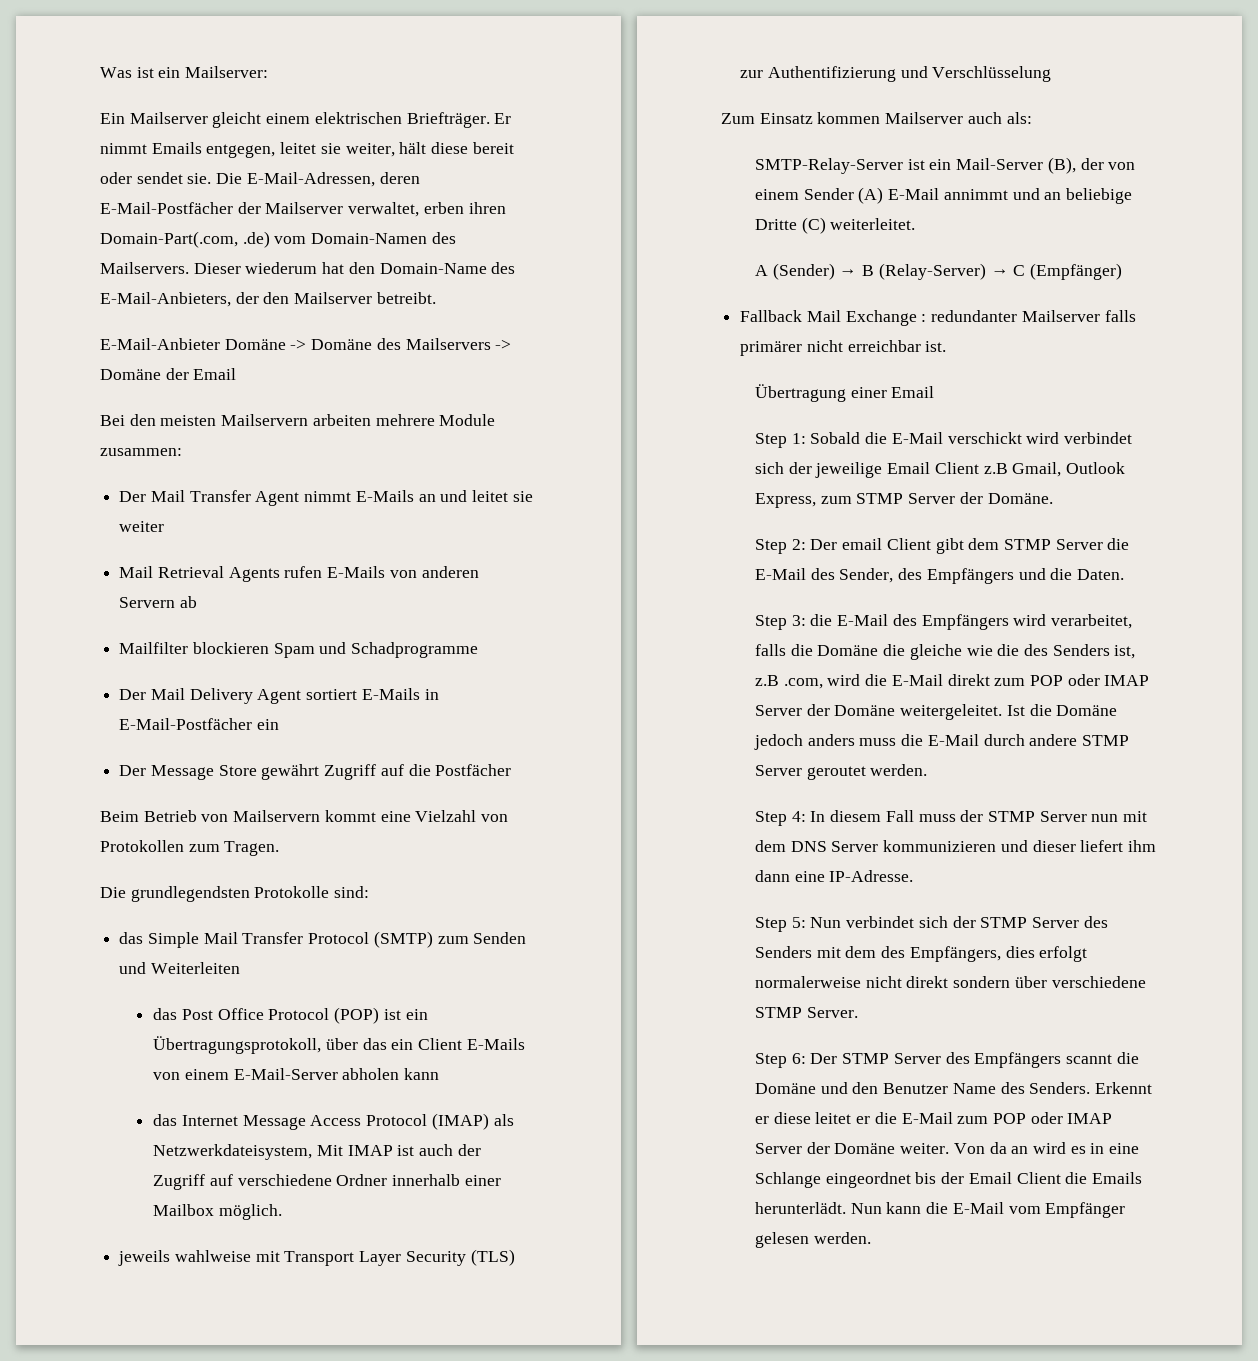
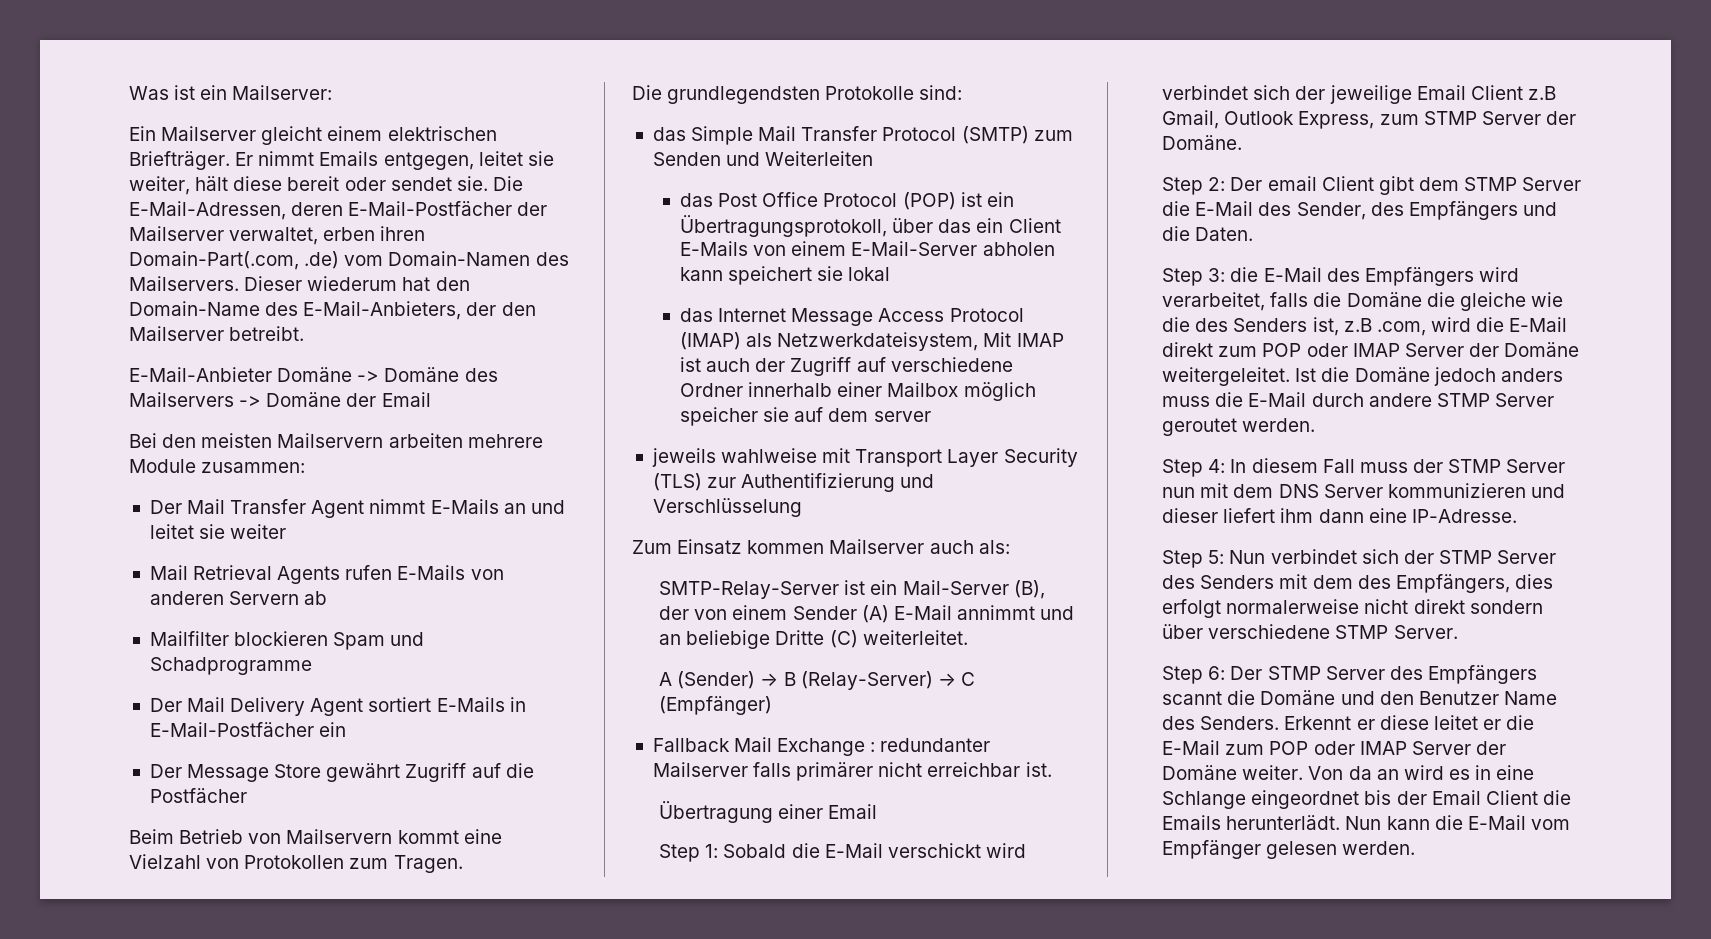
- das Post Office Protocol (POP) ist ein Übertragungsprotokoll, über das ein Client E-Mails von einem E-Mail-Server abholen kann
+ das Post Office Protocol (POP) ist ein Übertragungsprotokoll, über das ein Client E-Mails von einem E-Mail-Server abholen kann speichert sie lokal
- das Internet Message Access Protocol (IMAP) als Netzwerkdateisystem, Mit IMAP ist auch der Zugriff auf verschiedene Ordner innerhalb einer Mailbox möglich.
+ das Internet Message Access Protocol (IMAP) als Netzwerkdateisystem, Mit IMAP ist auch der Zugriff auf verschiedene Ordner innerhalb einer Mailbox möglich speicher sie auf dem server

